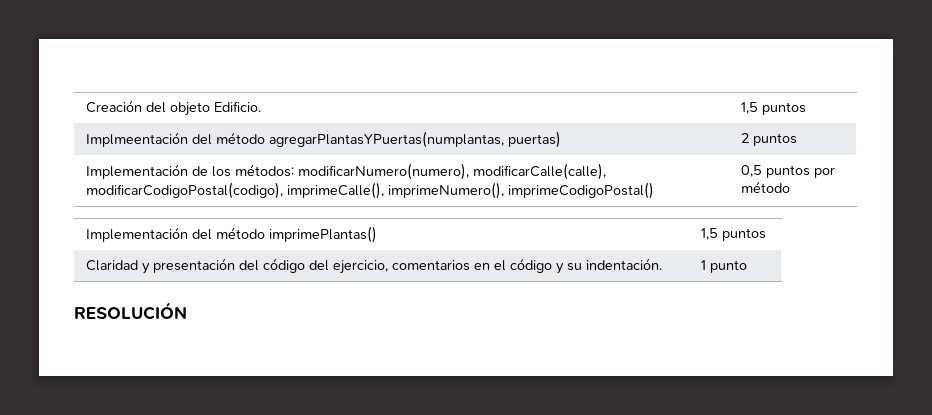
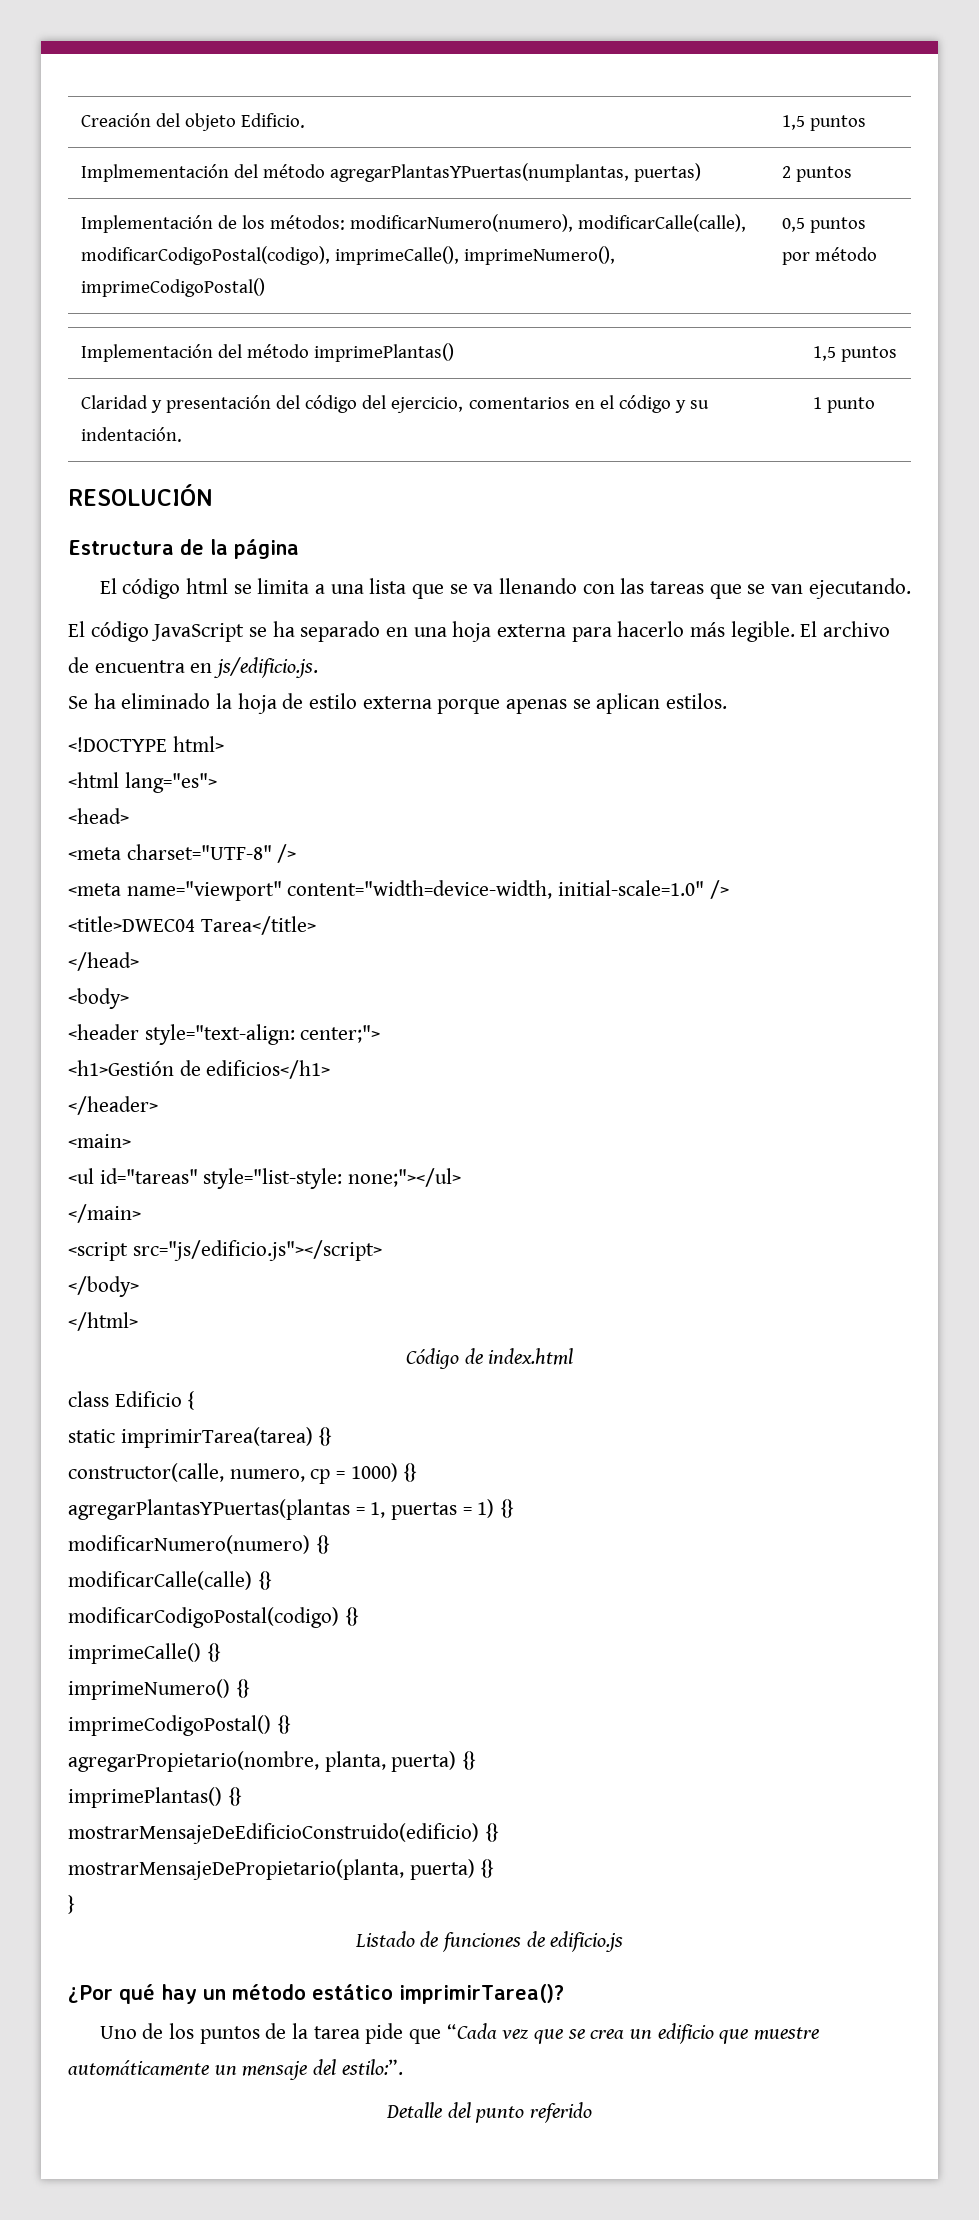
- Implmeentación del método agregarPlantasYPuertas(numplantas, puertas) | 2 puntos
+ Implmementación del método agregarPlantasYPuertas(numplantas, puertas) | 2 puntos
+ Estructura de la página
+ El código html se limita a una lista que se va llenando con las tareas que se van ejecutando.
+ El código JavaScript se ha separado en una hoja externa para hacerlo más legible. El archivo de encuentra en js/edificio.js.
+ Se ha eliminado la hoja de estilo externa porque apenas se aplican estilos.
+ <!DOCTYPE html>
+ <html lang="es">
+ <head>
+ <meta charset="UTF-8" />
+ <meta name="viewport" content="width=device-width, initial-scale=1.0" />
+ <title>DWEC04 Tarea</title>
+ </head>
+ <body>
+ <header style="text-align: center;">
+ <h1>Gestión de edificios</h1>
+ </header>
+ <main>
+ <ul id="tareas" style="list-style: none;"></ul>
+ </main>
+ <script src="js/edificio.js"></script>
+ </body>
+ </html>
+ Código de index.html
+ class Edificio {
+ static imprimirTarea(tarea) {}
+ constructor(calle, numero, cp = 1000) {}
+ agregarPlantasYPuertas(plantas = 1, puertas = 1) {}
+ modificarNumero(numero) {}
+ modificarCalle(calle) {}
+ modificarCodigoPostal(codigo) {}
+ imprimeCalle() {}
+ imprimeNumero() {}
+ imprimeCodigoPostal() {}
+ agregarPropietario(nombre, planta, puerta) {}
+ imprimePlantas() {}
+ mostrarMensajeDeEdificioConstruido(edificio) {}
+ mostrarMensajeDePropietario(planta, puerta) {}
+ }
+ Listado de funciones de edificio.js
+ ¿Por qué hay un método estático imprimirTarea()?
+ Uno de los puntos de la tarea pide que “Cada vez que se crea un edificio que muestre automáticamente un mensaje del estilo:”.
+ Detalle del punto referido

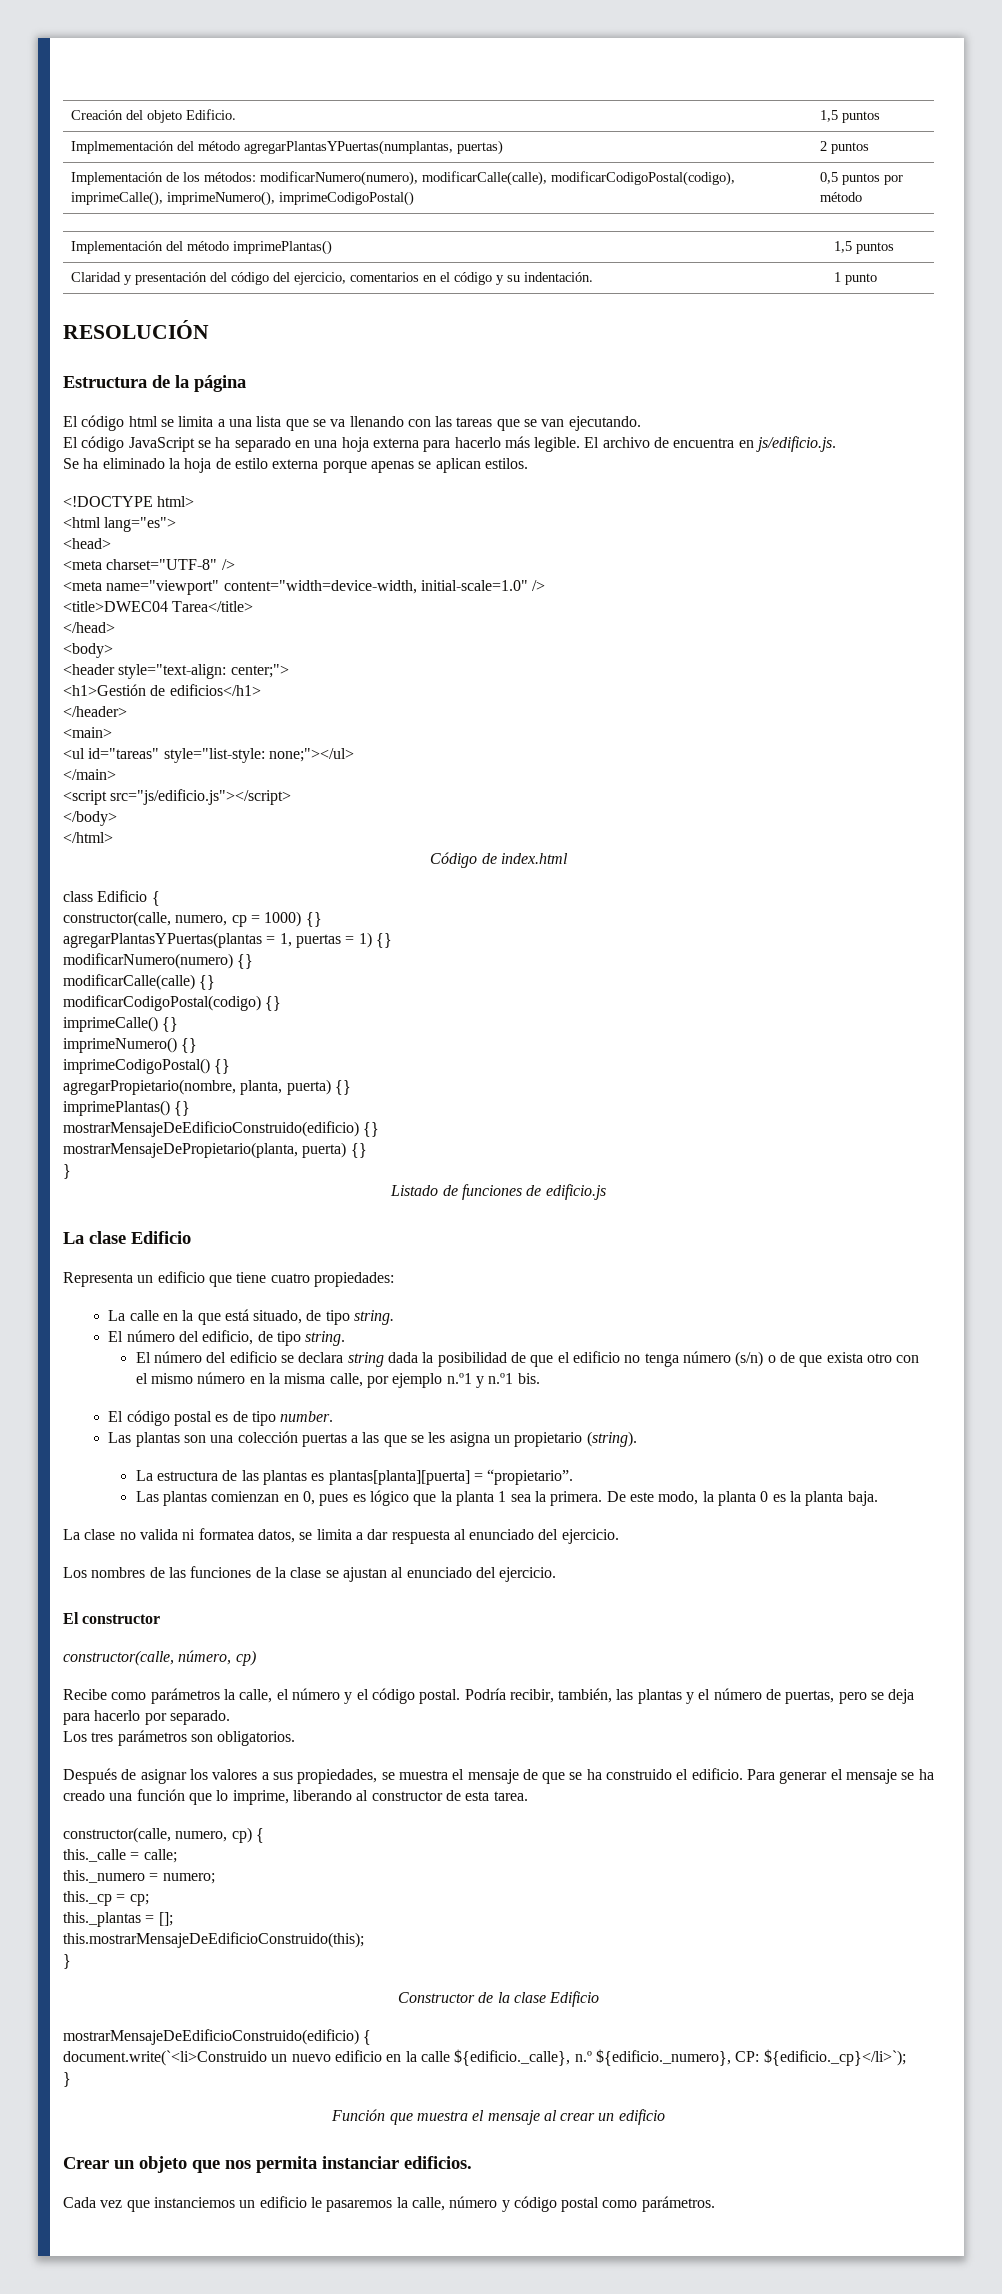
- static imprimirTarea(tarea) {}
- ¿Por qué hay un método estático imprimirTarea()?
- Uno de los puntos de la tarea pide que “Cada vez que se crea un edificio que muestre automáticamente un mensaje del estilo:”.
- Detalle del punto referido
+ La clase Edificio
+ Representa un edificio que tiene cuatro propiedades:
+ La calle en la que está situado, de tipo string.
+ El número del edificio, de tipo string.
+ El número del edificio se declara string dada la posibilidad de que el edificio no tenga número (s/n) o de que exista otro con el mismo número en la misma calle, por ejemplo n.º1 y n.º1 bis.
+ El código postal es de tipo number.
+ Las plantas son una colección puertas a las que se les asigna un propietario (string).
+ La estructura de las plantas es plantas[planta][puerta] = “propietario”.
+ Las plantas comienzan en 0, pues es lógico que la planta 1 sea la primera. De este modo, la planta 0 es la planta baja.
+ La clase no valida ni formatea datos, se limita a dar respuesta al enunciado del ejercicio.
+ Los nombres de las funciones de la clase se ajustan al enunciado del ejercicio.
+ El constructor
+ constructor(calle, número, cp)
+ Recibe como parámetros la calle, el número y el código postal. Podría recibir, también, las plantas y el número de puertas, pero se deja para hacerlo por separado.
+ Los tres parámetros son obligatorios.
+ Después de asignar los valores a sus propiedades, se muestra el mensaje de que se ha construido el edificio. Para generar el mensaje se ha creado una función que lo imprime, liberando al constructor de esta tarea.
+ constructor(calle, numero, cp) {
+ this._calle = calle;
+ this._numero = numero;
+ this._cp = cp;
+ this._plantas = [];
+ this.mostrarMensajeDeEdificioConstruido(this);
+ }
+ Constructor de la clase Edificio
+ mostrarMensajeDeEdificioConstruido(edificio) {
+ document.write(`<li>Construido un nuevo edificio en la calle ${edificio._calle}, n.º ${edificio._numero}, CP: ${edificio._cp}</li>`);
+ }
+ Función que muestra el mensaje al crear un edificio
+ Crear un objeto que nos permita instanciar edificios.
+ Cada vez que instanciemos un edificio le pasaremos la calle, número y código postal como parámetros.

